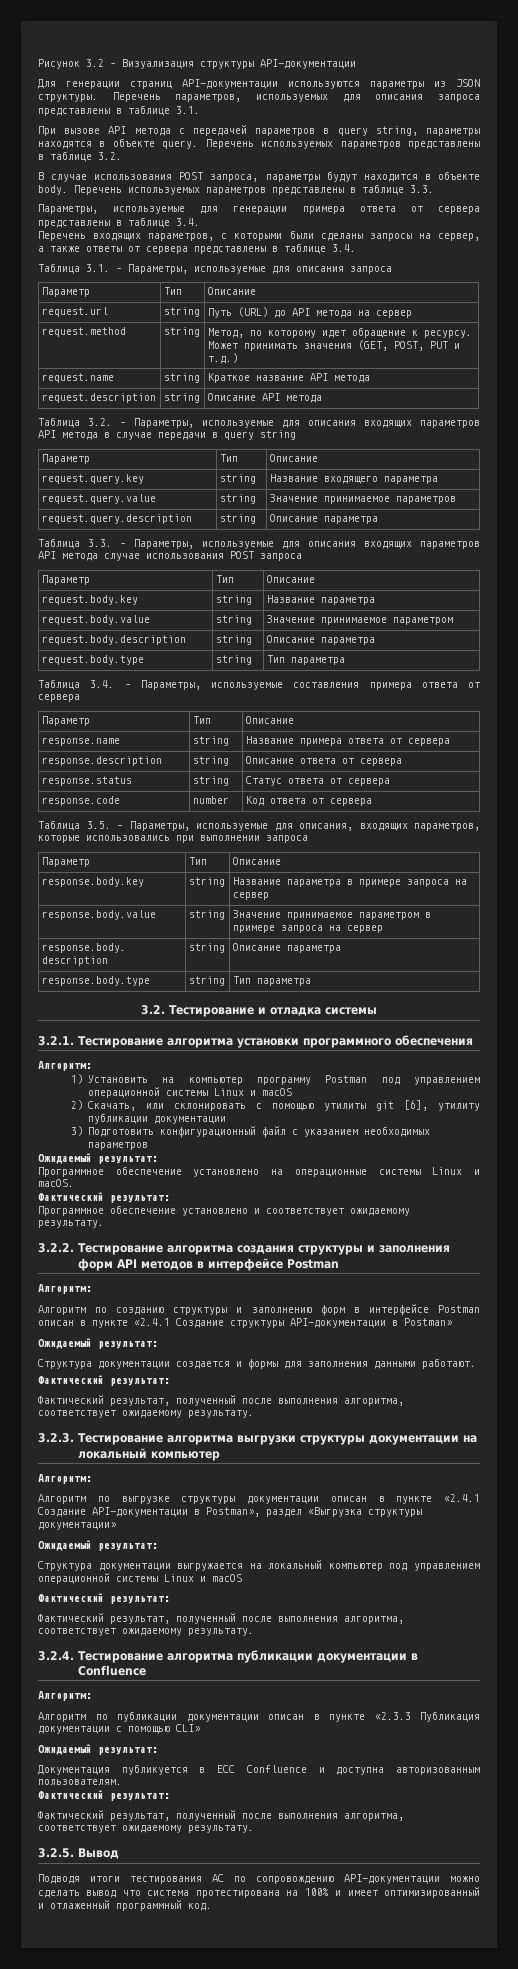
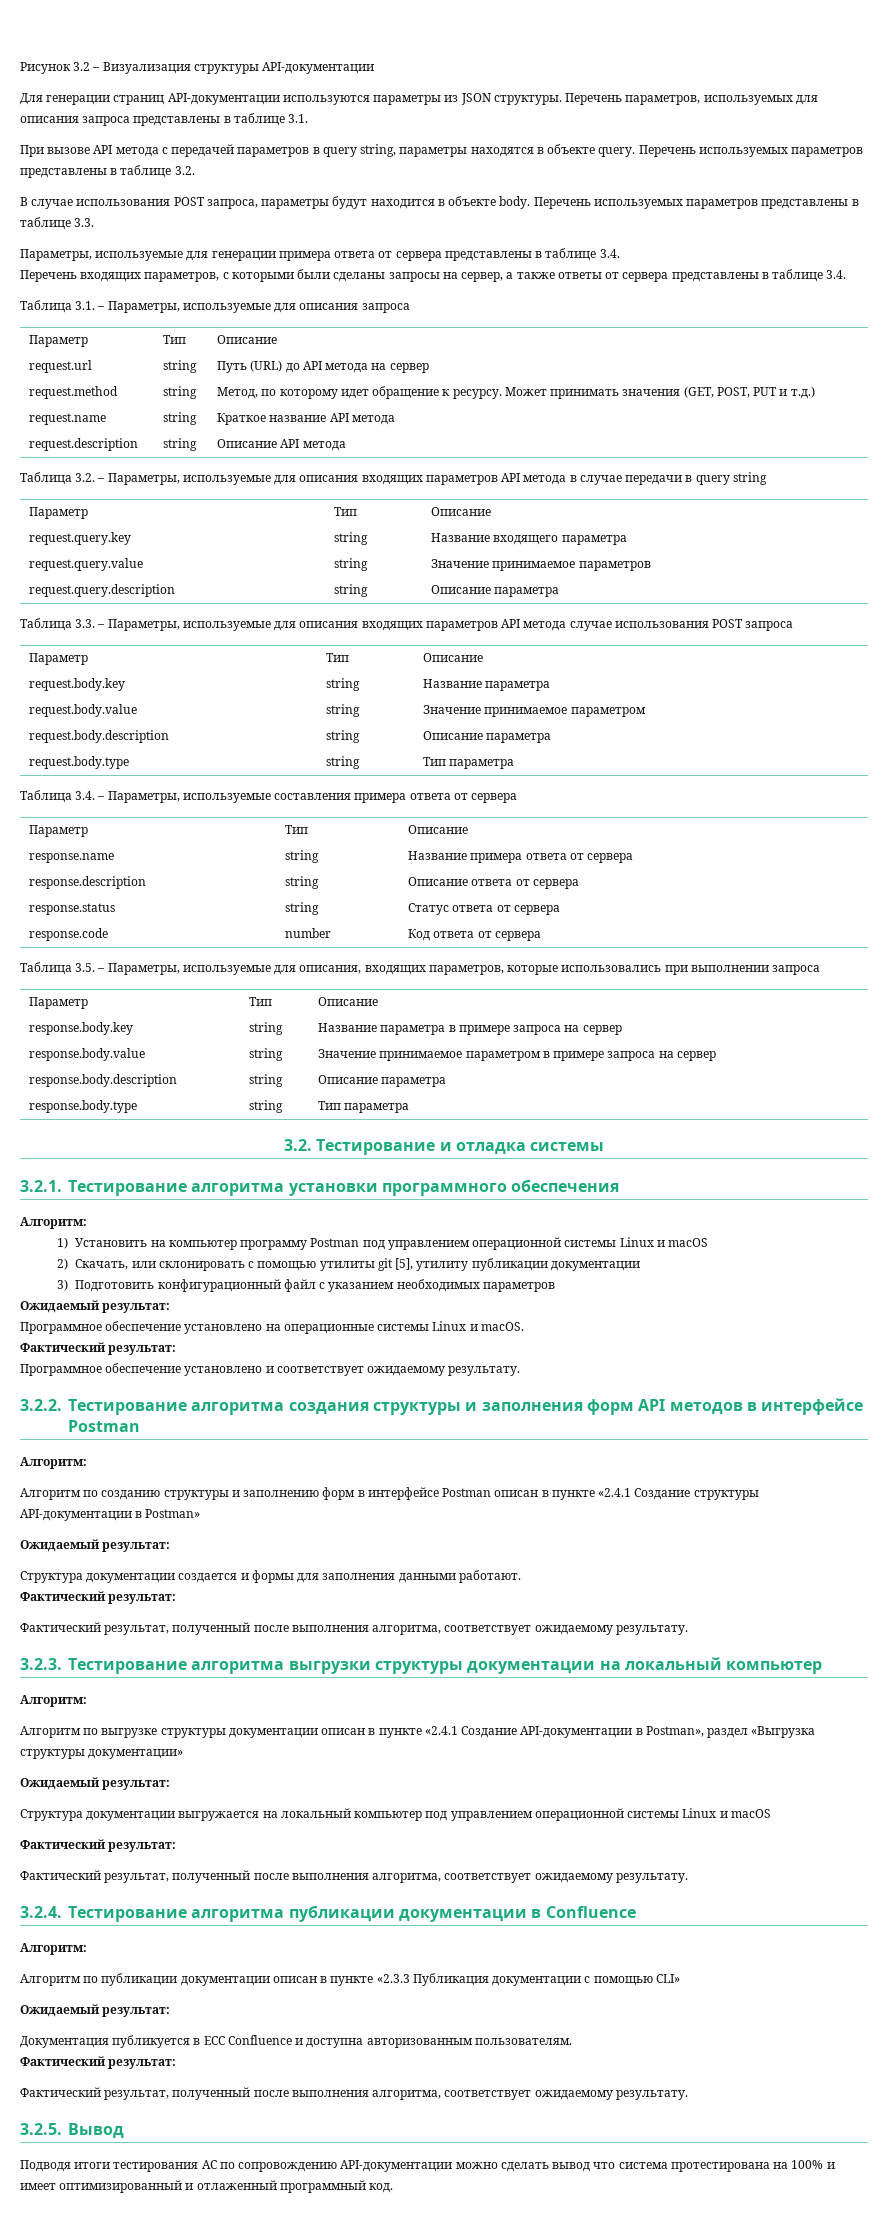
- 2) Скачать, или склонировать с помощью утилиты git [6], утилиту публикации документации
+ 2) Скачать, или склонировать с помощью утилиты git [5], утилиту публикации документации

